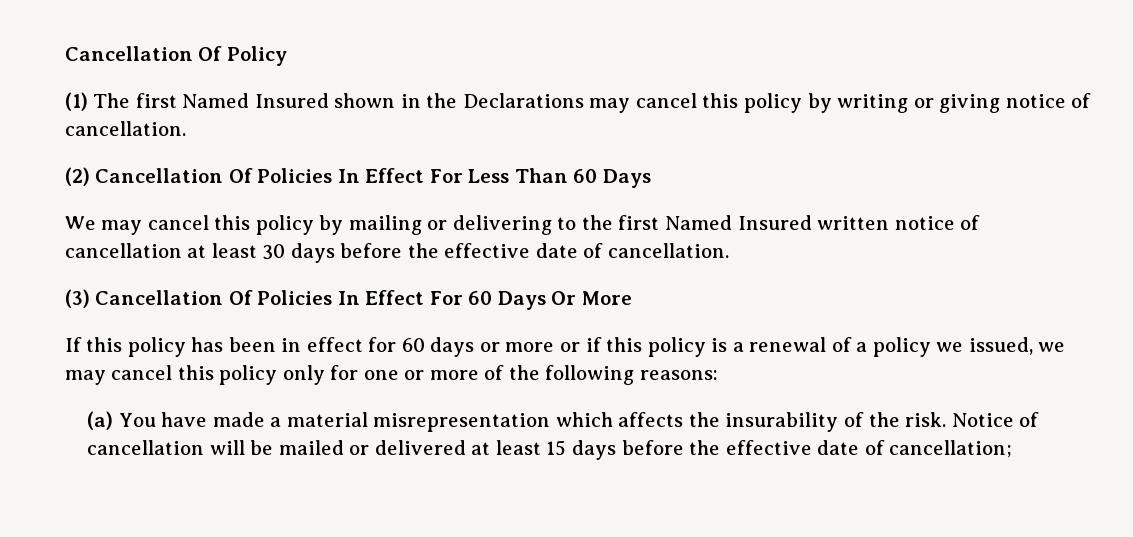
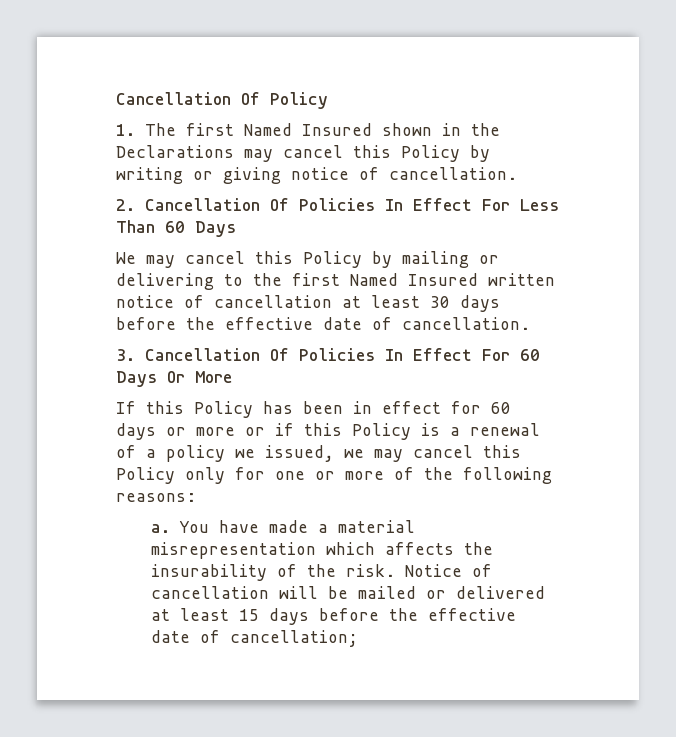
- (1) The first Named Insured shown in the Declarations may cancel this policy by writing or giving notice of cancellation.
+ 1. The first Named Insured shown in the Declarations may cancel this Policy by writing or giving notice of cancellation.
- (2) Cancellation Of Policies In Effect For Less Than 60 Days
+ 2. Cancellation Of Policies In Effect For Less Than 60 Days
- We may cancel this policy by mailing or delivering to the first Named Insured written notice of cancellation at least 30 days before the effective date of cancellation.
+ We may cancel this Policy by mailing or delivering to the first Named Insured written notice of cancellation at least 30 days before the effective date of cancellation.
- (3) Cancellation Of Policies In Effect For 60 Days Or More
+ 3. Cancellation Of Policies In Effect For 60 Days Or More
- If this policy has been in effect for 60 days or more or if this policy is a renewal of a policy we issued, we may cancel this policy only for one or more of the following reasons:
+ If this Policy has been in effect for 60 days or more or if this Policy is a renewal of a policy we issued, we may cancel this Policy only for one or more of the following reasons:
- (a) You have made a material misrepresentation which affects the insurability of the risk.
+ a. You have made a material misrepresentation which affects the insurability of the risk.

